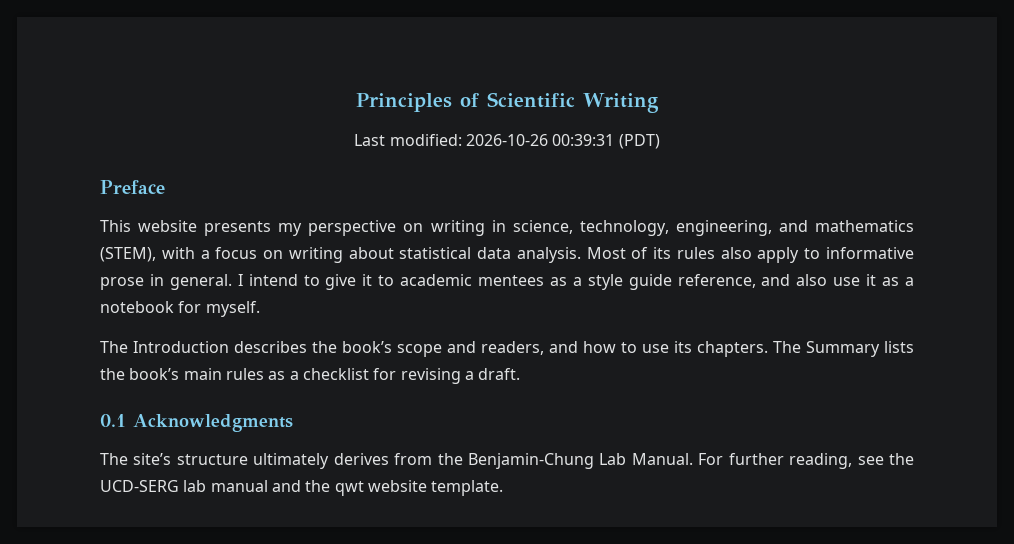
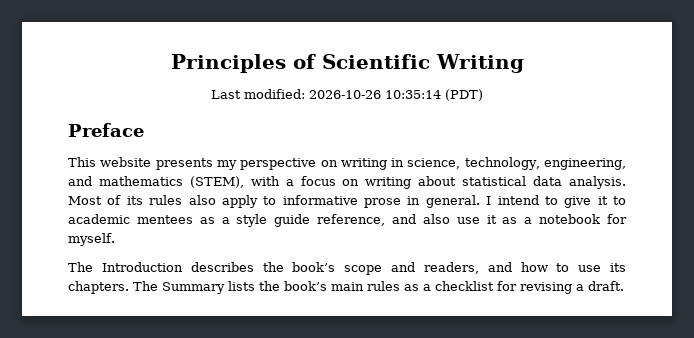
- Last modified: 2026-10-26 00:39:31 (PDT)
+ Last modified: 2026-10-26 10:35:14 (PDT)
- 0.1 Acknowledgments
- The site’s structure ultimately derives from the Benjamin-Chung Lab Manual. For further reading, see the UCD-SERG lab manual and the qwt website template.

